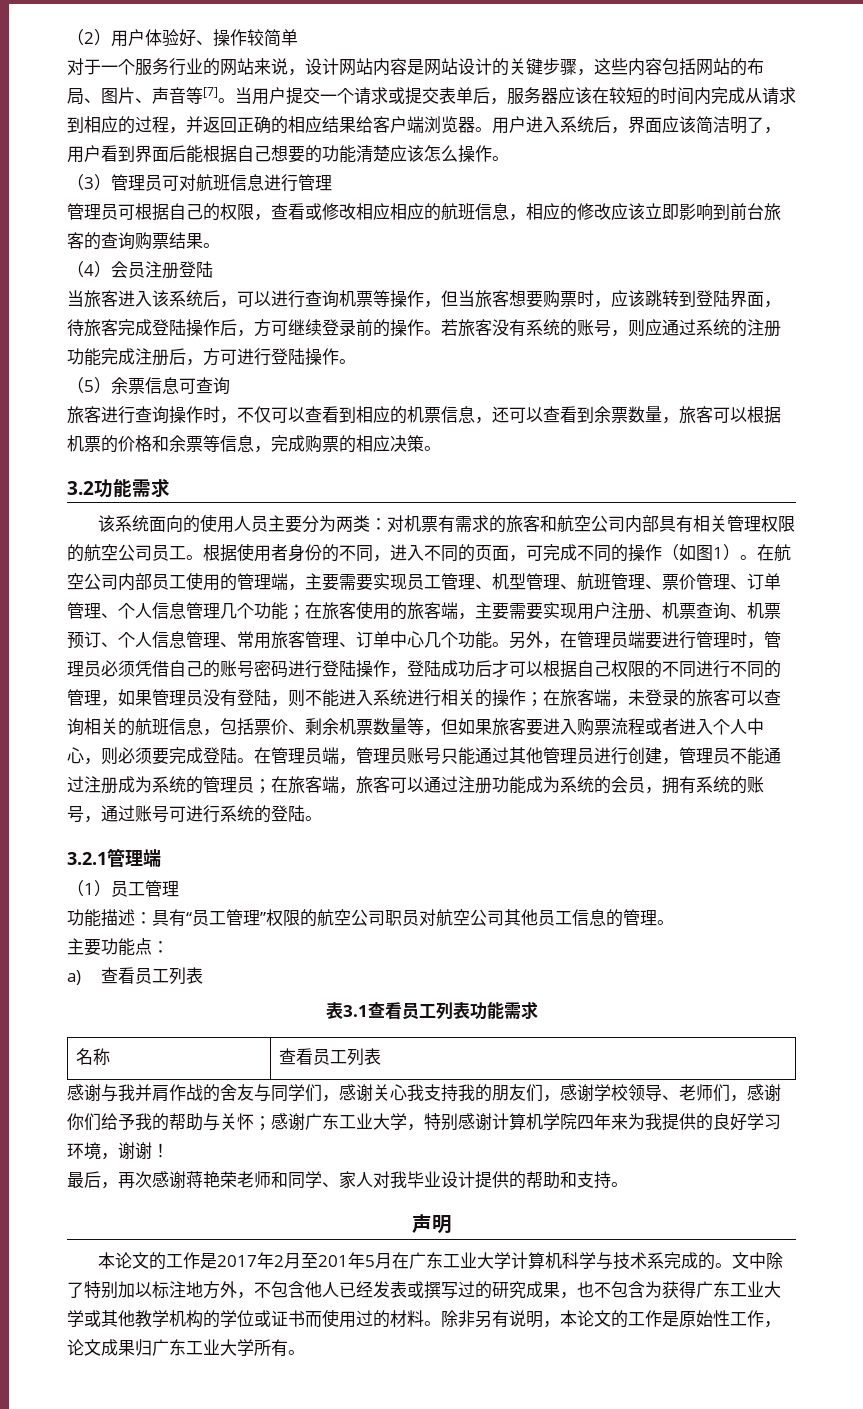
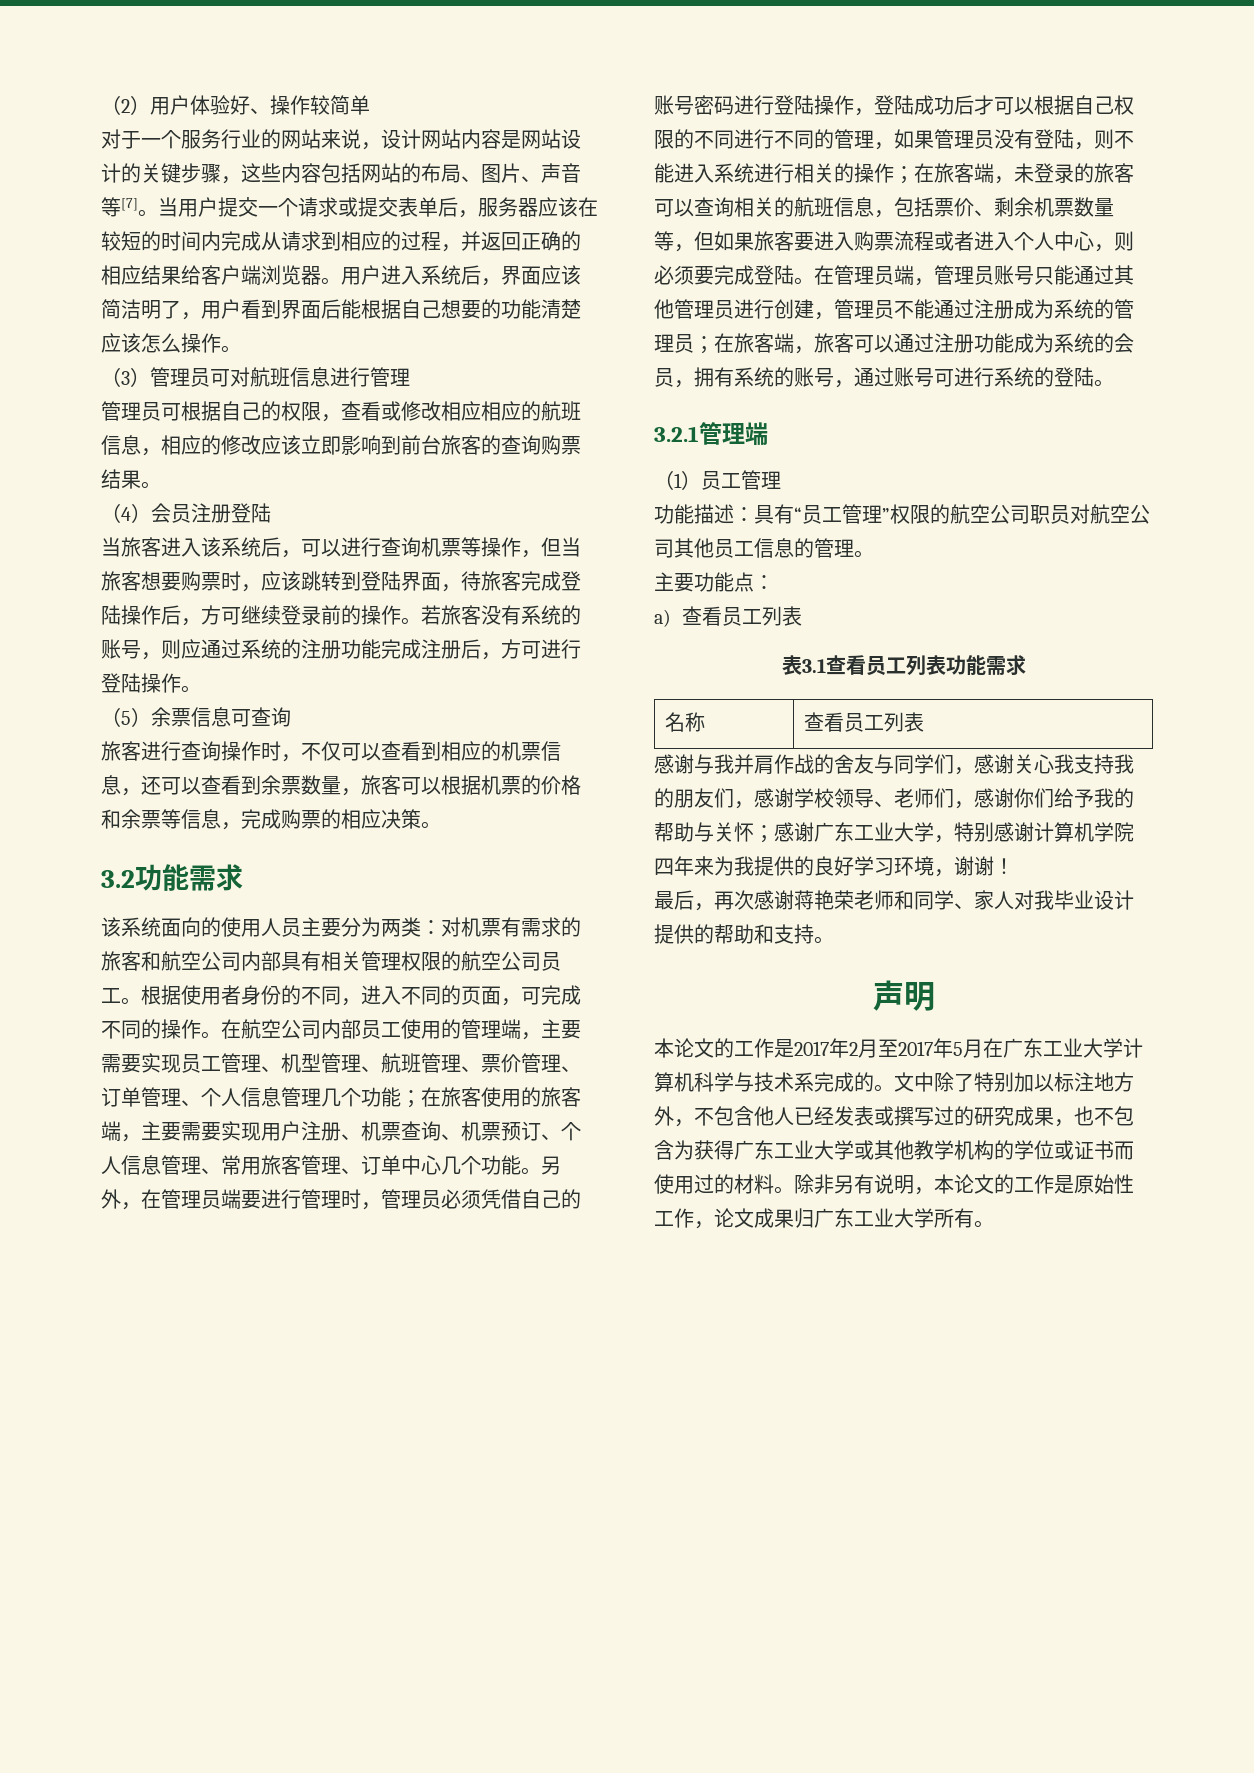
- 根据使用者身份的不同，进入不同的页面，可完成不同的操作（如图1）。
+ 根据使用者身份的不同，进入不同的页面，可完成不同的操作。
- 本论文的工作是2017年2月至201年5月在广东工业大学计算机科学与技术系完成的。
+ 本论文的工作是2017年2月至2017年5月在广东工业大学计算机科学与技术系完成的。

